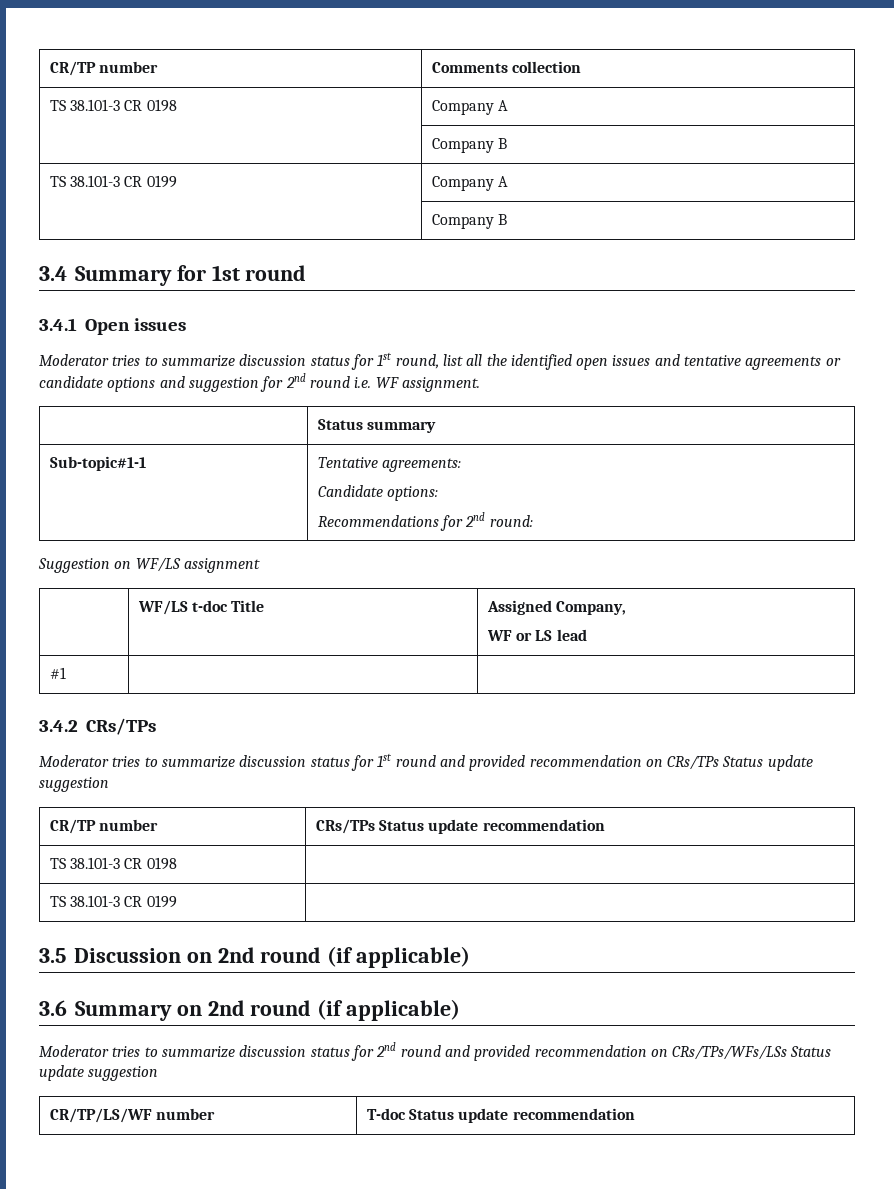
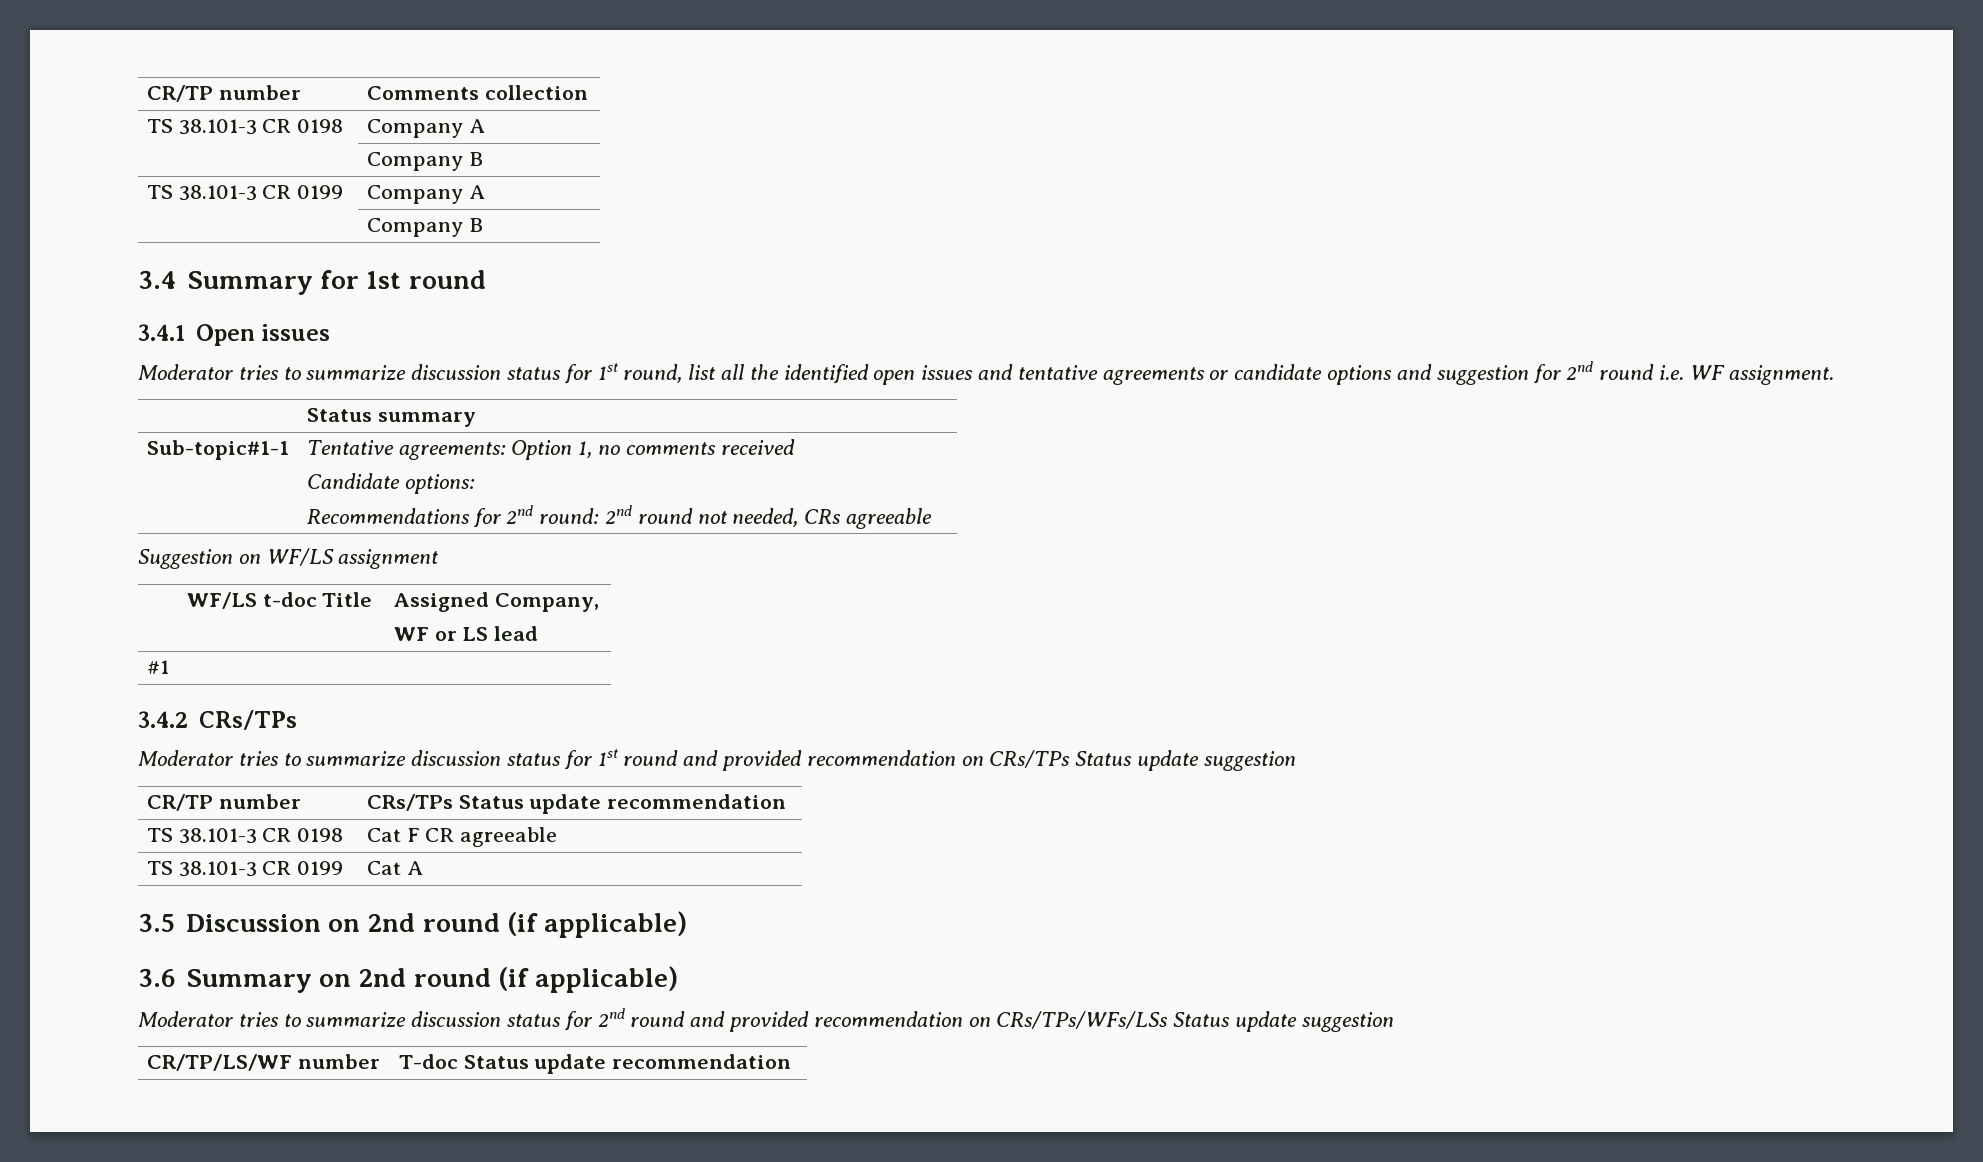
- Sub-topic#1-1 | Tentative agreements:
+ Sub-topic#1-1 | Tentative agreements: Option 1, no comments received
  Candidate options:
- Recommendations for 2nd round:
+ Recommendations for 2nd round: 2nd round not needed, CRs agreeable
  CR/TP number | CRs/TPs Status update recommendation
- TS 38.101-3 CR 0198 |
- TS 38.101-3 CR 0199 |
+ TS 38.101-3 CR 0198 | Cat F CR agreeable
+ TS 38.101-3 CR 0199 | Cat A

